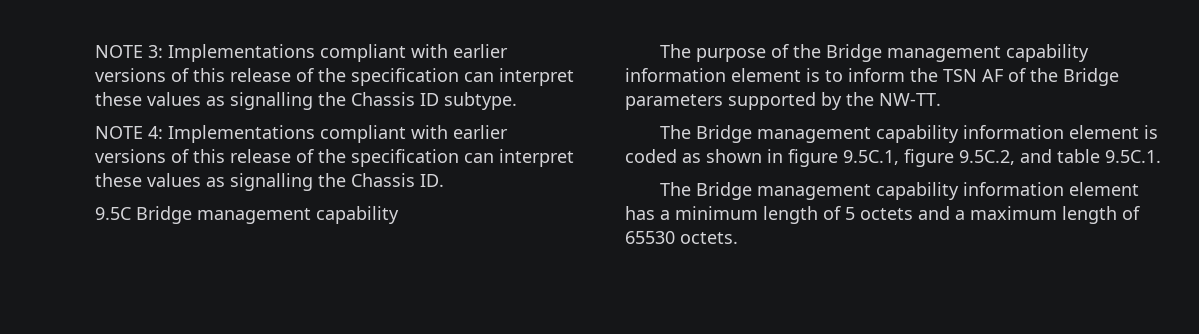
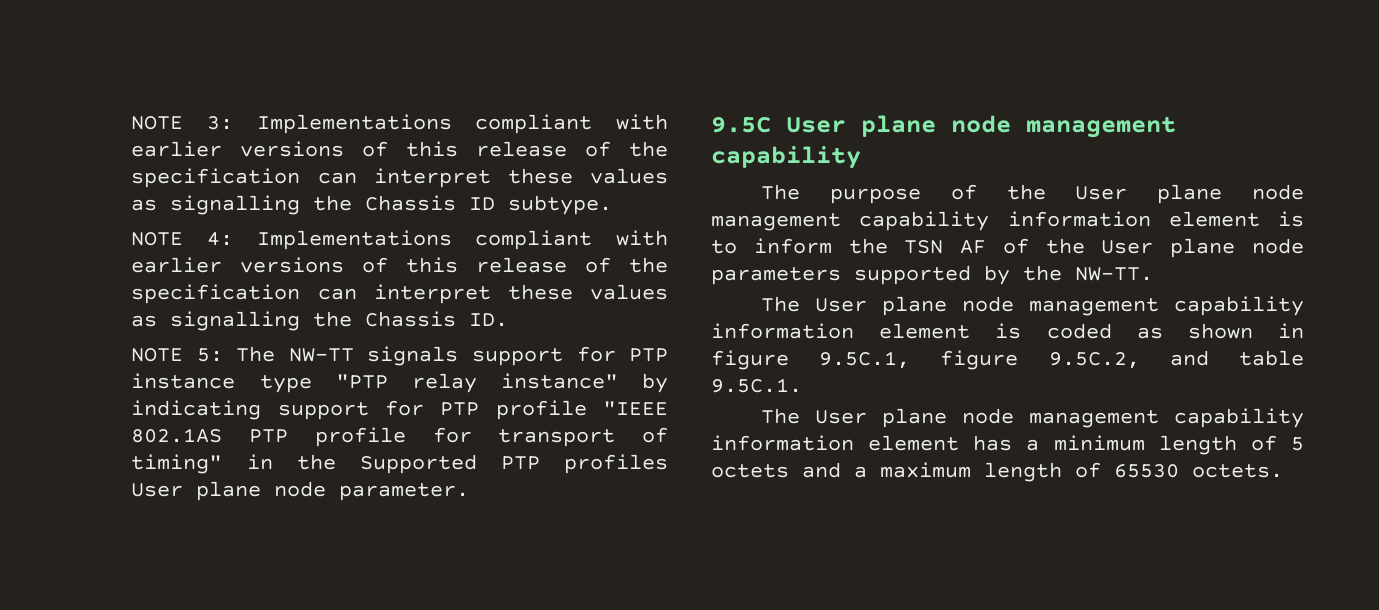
- 9.5C Bridge management capability
+ NOTE 5: The NW-TT signals support for PTP instance type "PTP relay instance" by indicating support for PTP profile "IEEE 802.1AS PTP profile for transport of timing" in the Supported PTP profiles User plane node parameter.
+ 9.5C User plane node management capability
- The purpose of the Bridge management capability information element is to inform the TSN AF of the Bridge parameters supported by the NW-TT.
+ The purpose of the User plane node management capability information element is to inform the TSN AF of the User plane node parameters supported by the NW-TT.
- The Bridge management capability information element is coded as shown in figure 9.5C.1, figure 9.5C.2, and table 9.5C.1.
+ The User plane node management capability information element is coded as shown in figure 9.5C.1, figure 9.5C.2, and table 9.5C.1.
- The Bridge management capability information element has a minimum length of 5 octets and a maximum length of 65530 octets.
+ The User plane node management capability information element has a minimum length of 5 octets and a maximum length of 65530 octets.

